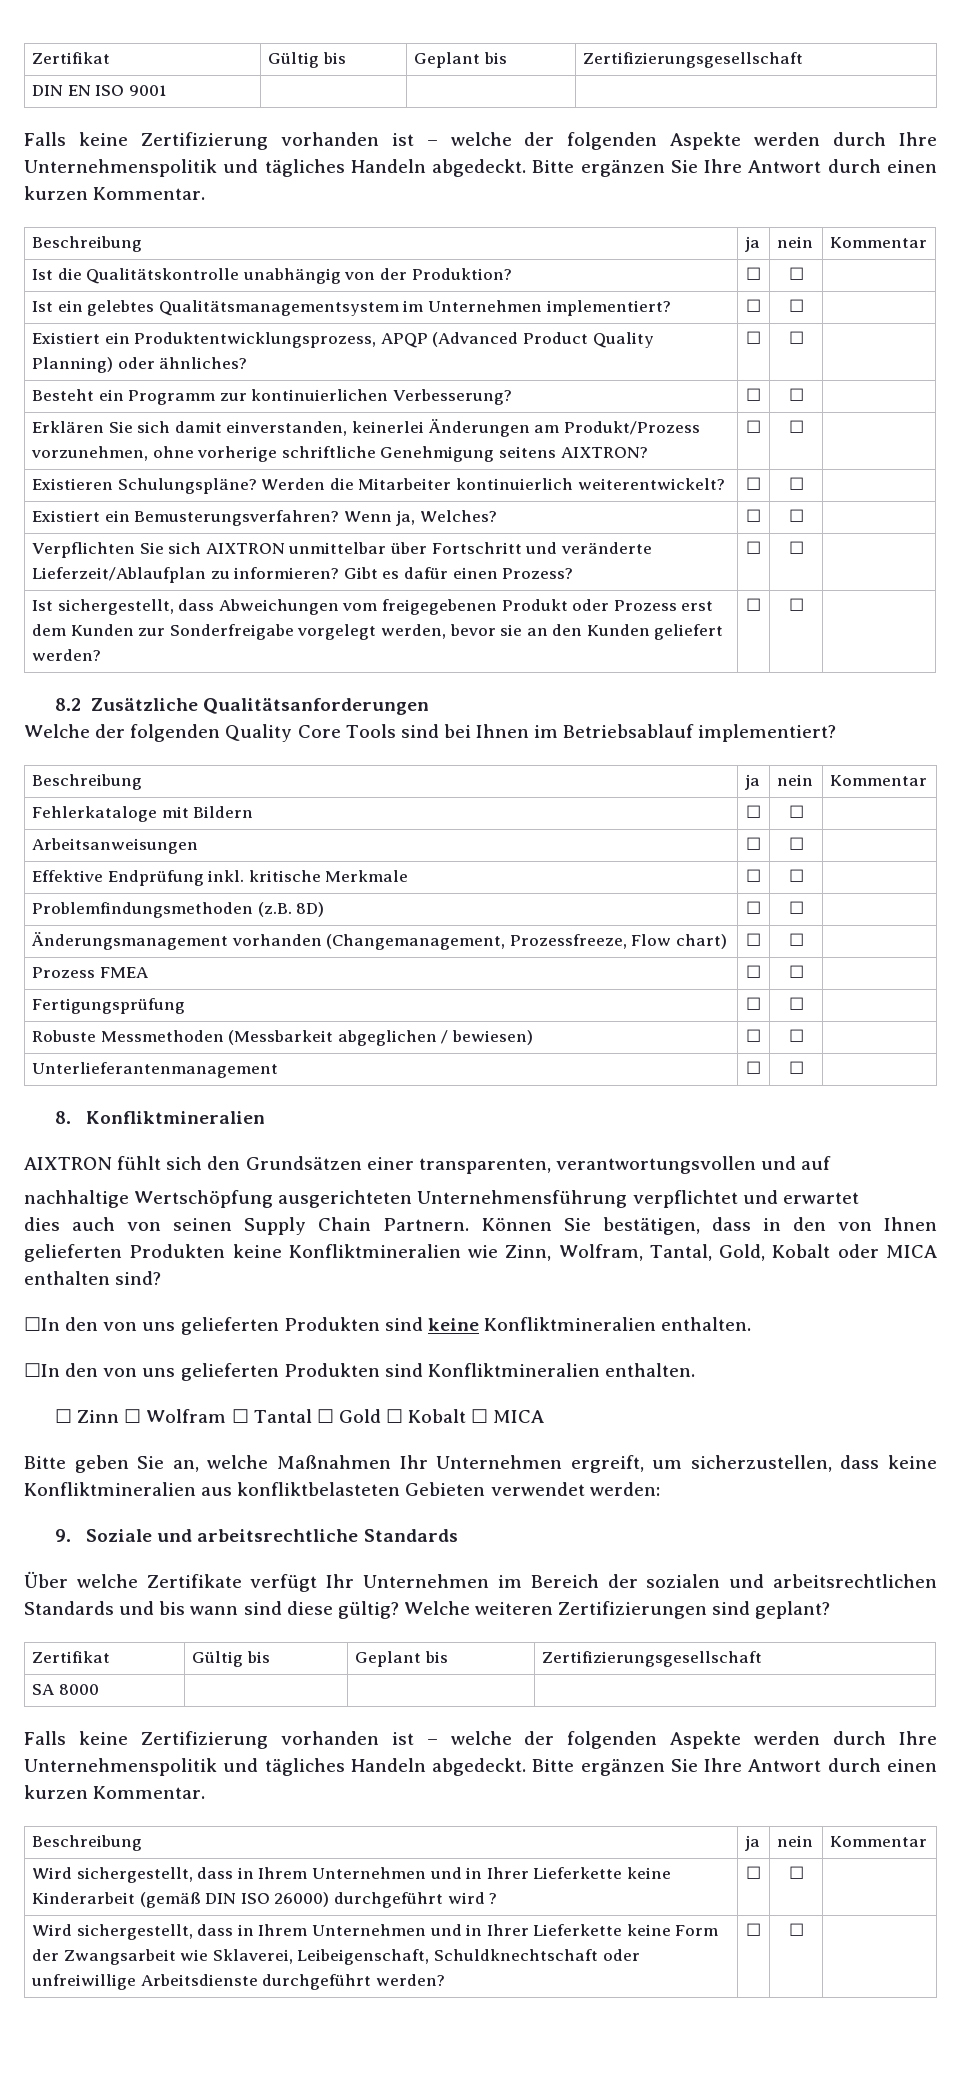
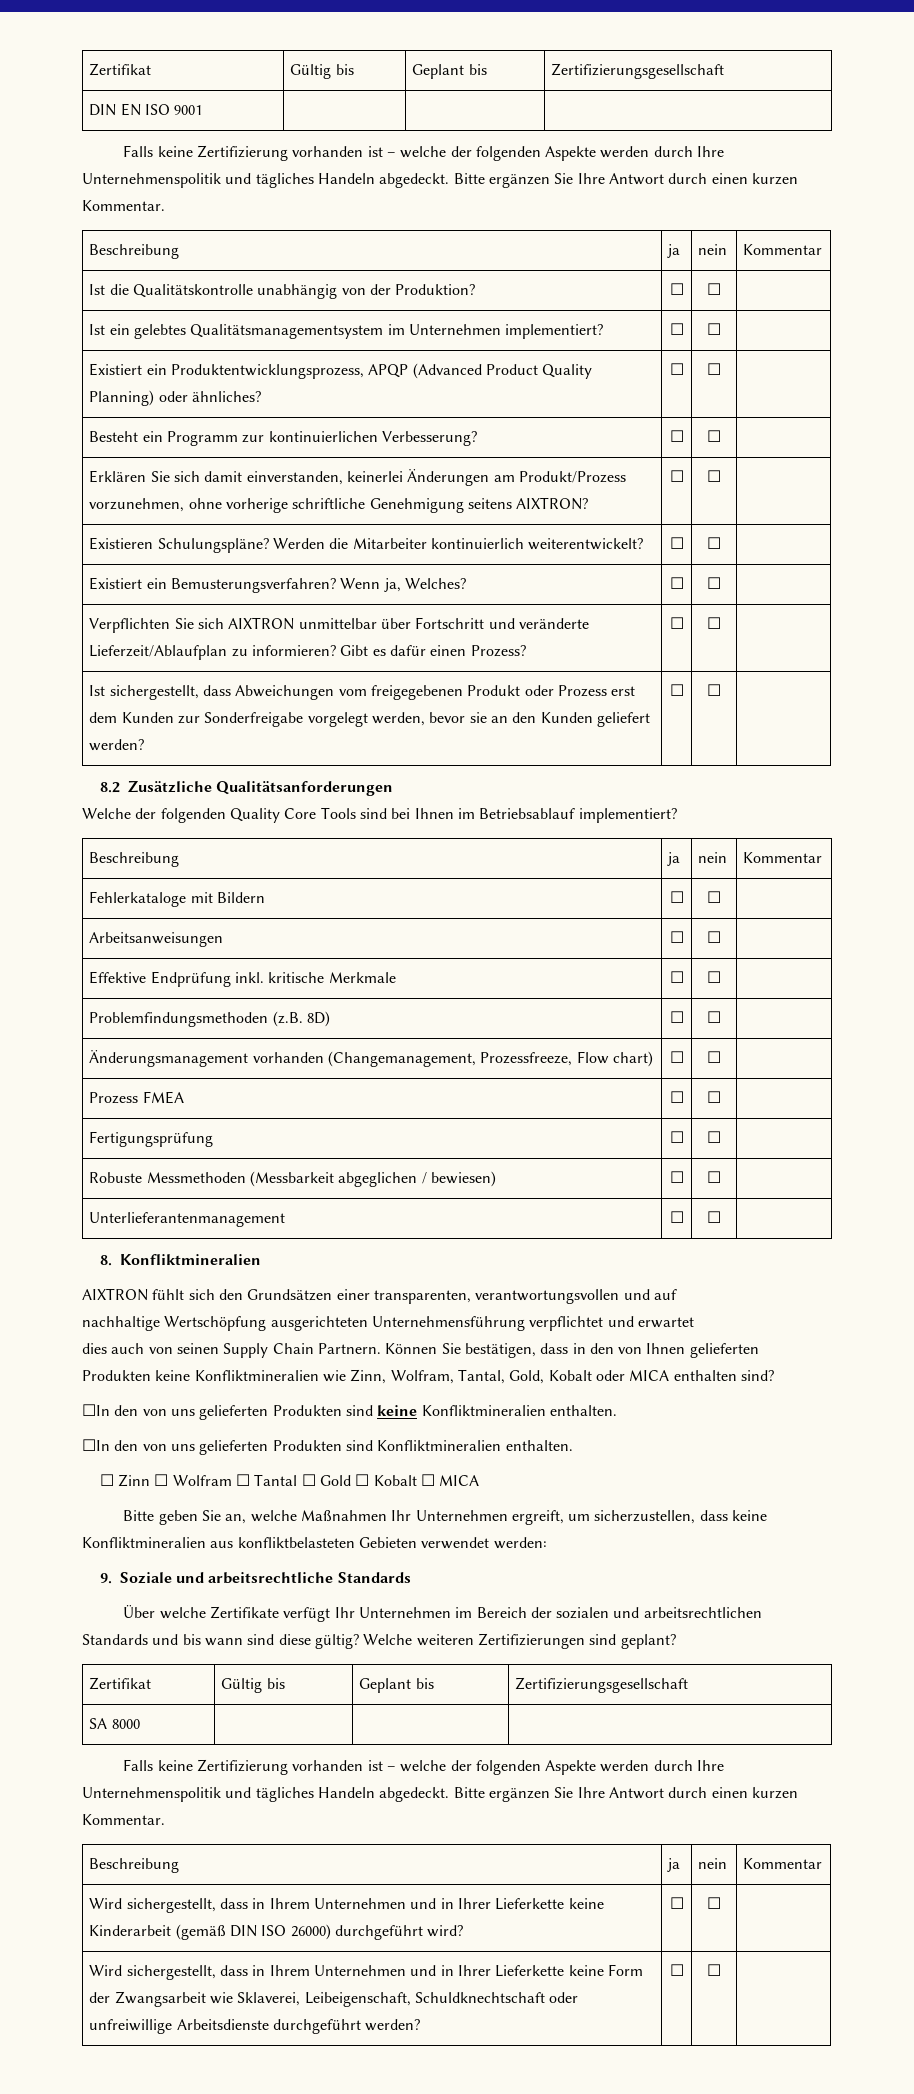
- Wird sichergestellt, dass in Ihrem Unternehmen und in Ihrer Lieferkette keine Kinderarbeit (gemäß DIN ISO 26000) durchgeführt wird ? | ☐ | ☐ |
+ Wird sichergestellt, dass in Ihrem Unternehmen und in Ihrer Lieferkette keine Kinderarbeit (gemäß DIN ISO 26000) durchgeführt wird? | ☐ | ☐ |

